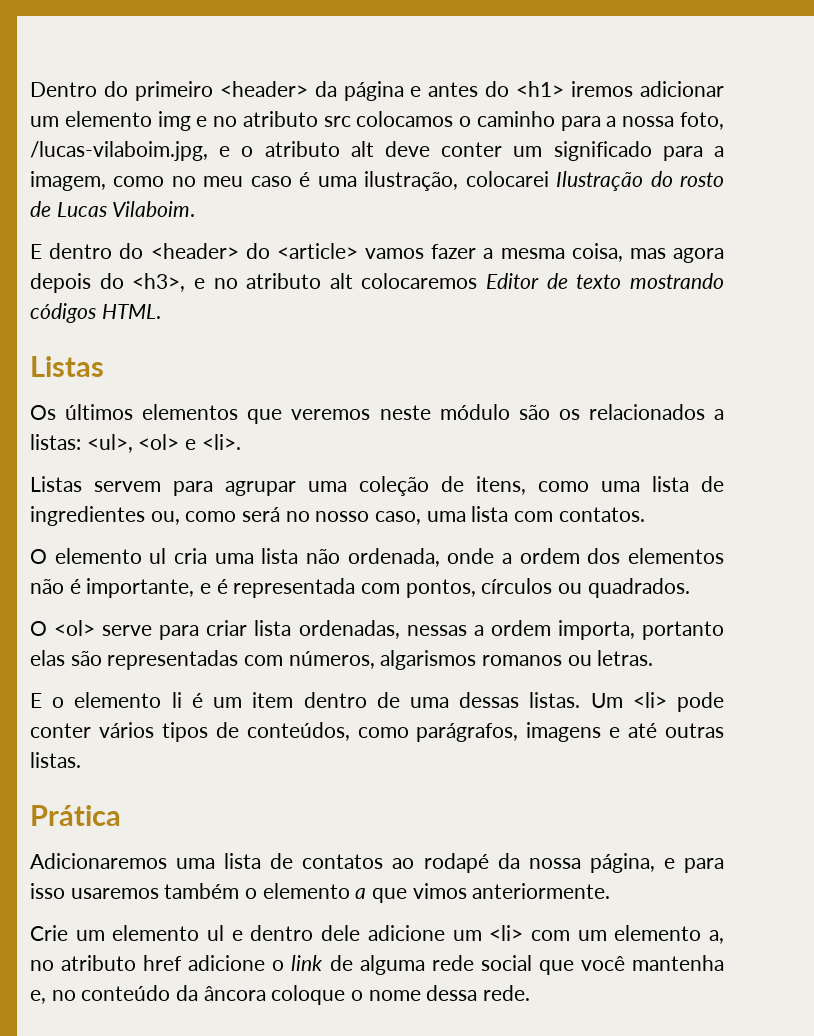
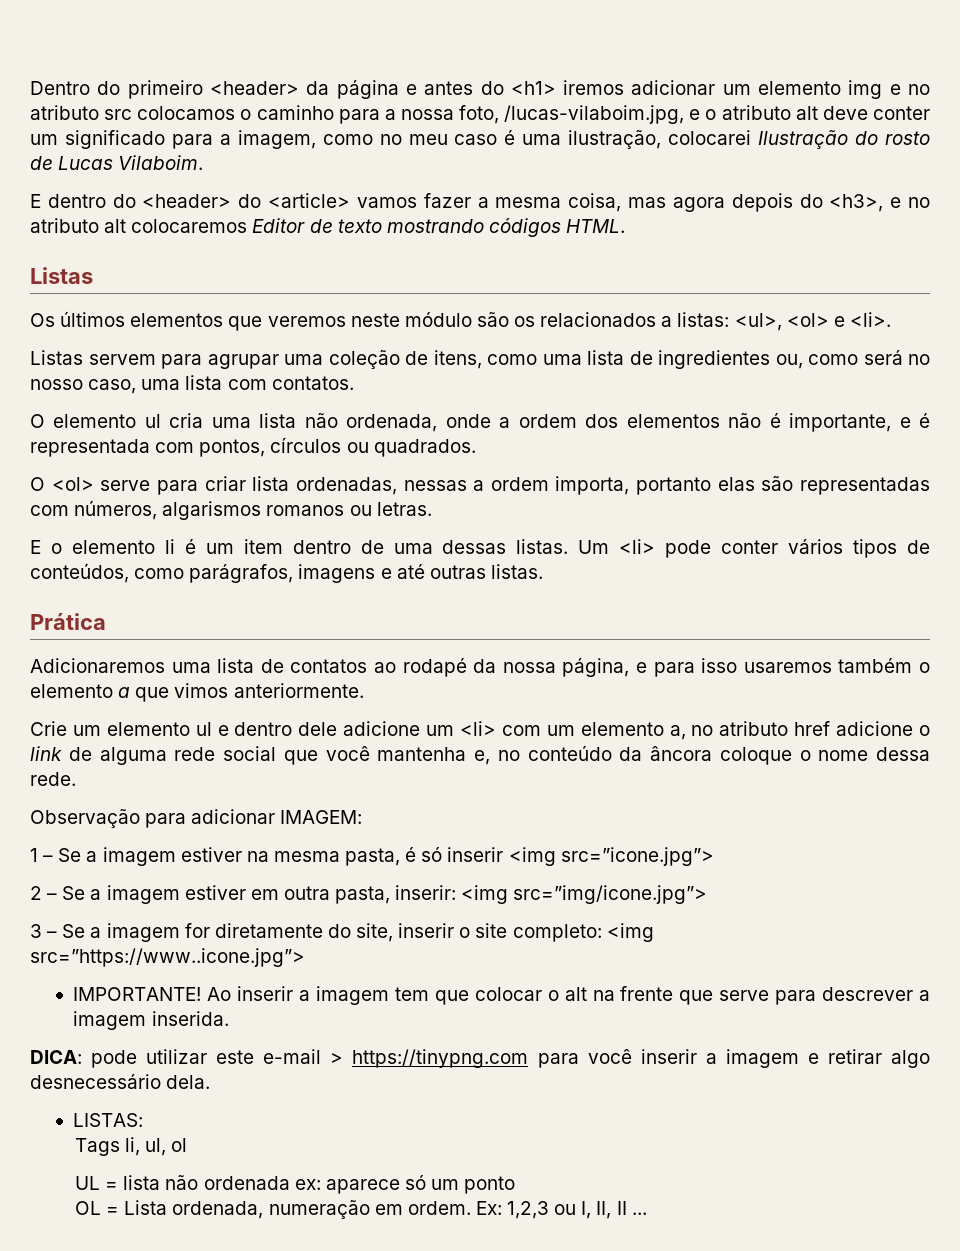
+ Observação para adicionar IMAGEM:
+ 1 – Se a imagem estiver na mesma pasta, é só inserir <img src=”icone.jpg”>
+ 2 – Se a imagem estiver em outra pasta, inserir: <img src=”img/icone.jpg”>
+ 3 – Se a imagem for diretamente do site, inserir o site completo: <img src=”https://www..icone.jpg”>
+ IMPORTANTE! Ao inserir a imagem tem que colocar o alt na frente que serve para descrever a imagem inserida.
+ DICA: pode utilizar este e-mail > https://tinypng.com para você inserir a imagem e retirar algo desnecessário dela.
+ LISTAS:
+ Tags li, ul, ol
+ UL = lista não ordenada ex: aparece só um ponto
+ OL = Lista ordenada, numeração em ordem. Ex: 1,2,3 ou I, II, II ...

